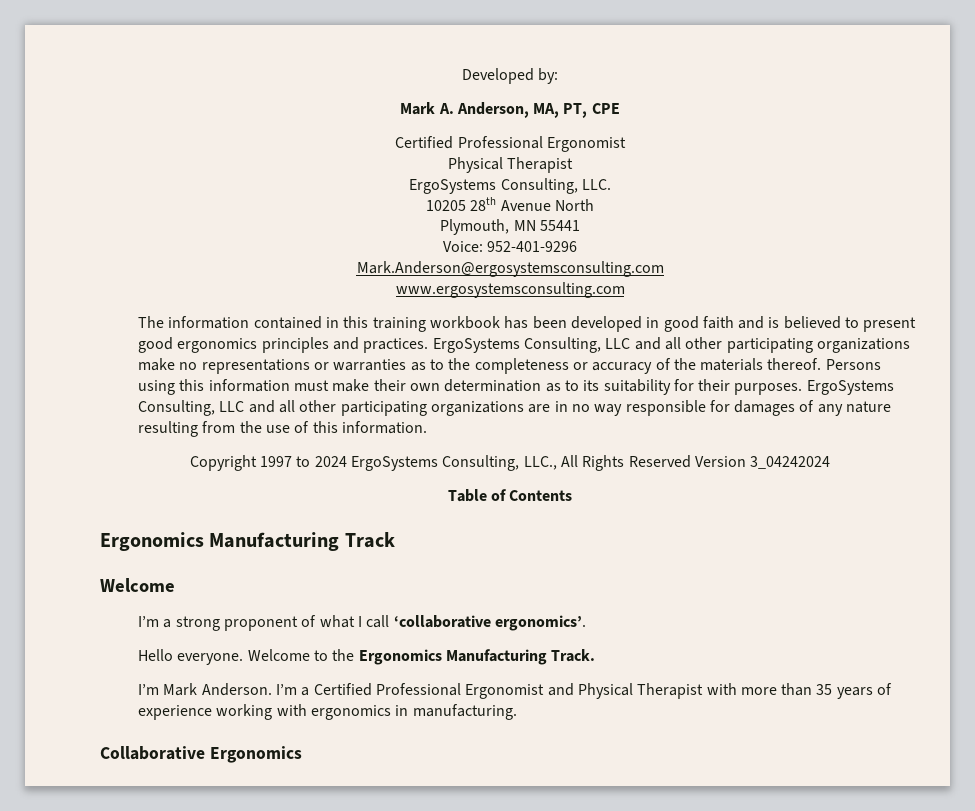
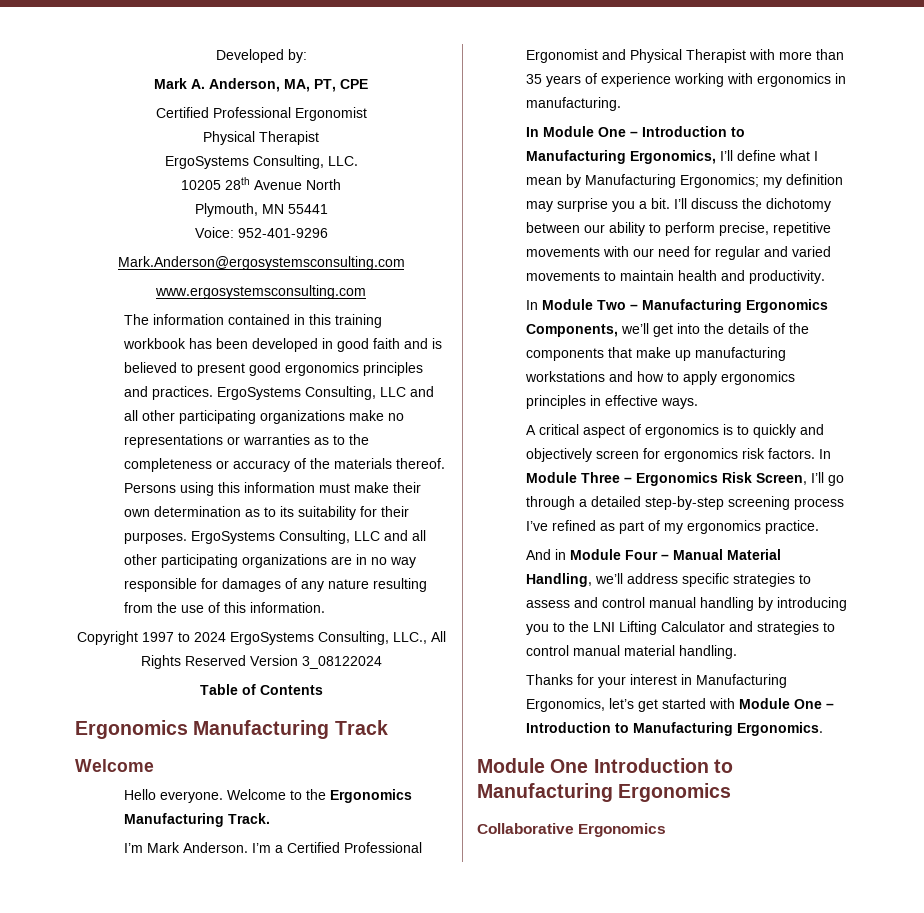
- Copyright 1997 to 2024 ErgoSystems Consulting, LLC., All Rights Reserved Version 3_04242024
+ Copyright 1997 to 2024 ErgoSystems Consulting, LLC., All Rights Reserved Version 3_08122024
- I’m a strong proponent of what I call ‘collaborative ergonomics’.
+ In Module One – Introduction to Manufacturing Ergonomics, I’ll define what I mean by Manufacturing Ergonomics; my definition may surprise you a bit. I’ll discuss the dichotomy between our ability to perform precise, repetitive movements with our need for regular and varied movements to maintain health and productivity.
+ In Module Two – Manufacturing Ergonomics Components, we’ll get into the details of the components that make up manufacturing workstations and how to apply ergonomics principles in effective ways.
+ A critical aspect of ergonomics is to quickly and objectively screen for ergonomics risk factors. In Module Three – Ergonomics Risk Screen, I’ll go through a detailed step-by-step screening process I’ve refined as part of my ergonomics practice.
+ And in Module Four – Manual Material Handling, we’ll address specific strategies to assess and control manual handling by introducing you to the LNI Lifting Calculator and strategies to control manual material handling.
+ Thanks for your interest in Manufacturing Ergonomics, let’s get started with Module One – Introduction to Manufacturing Ergonomics.
+ Module One Introduction to Manufacturing Ergonomics

